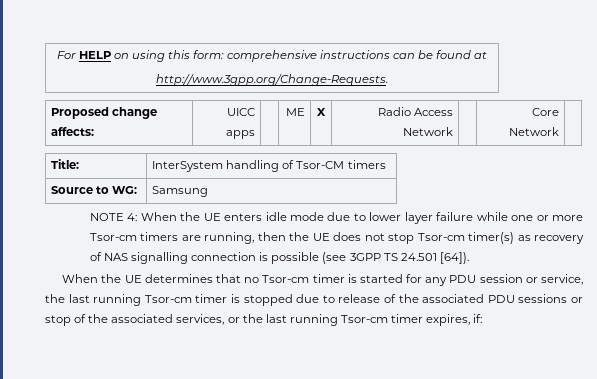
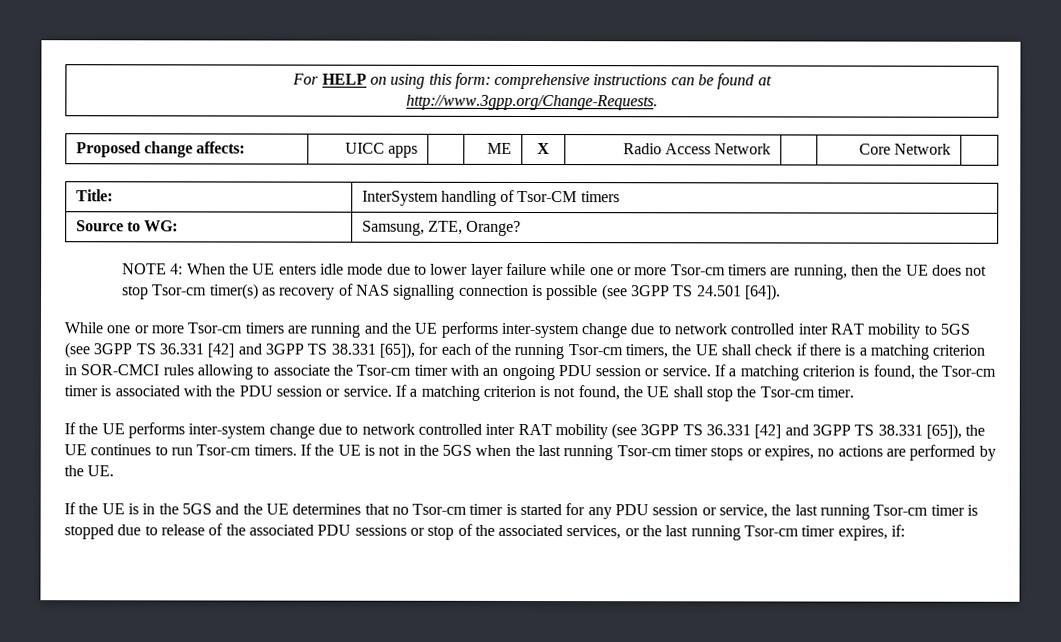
- Source to WG: | Samsung
+ Source to WG: | Samsung, ZTE, Orange?
- When the UE determines that no Tsor-cm timer is started for any PDU session or service, the last running Tsor-cm timer is stopped due to release of the associated PDU sessions or stop of the associated services, or the last running Tsor-cm timer expires, if:
+ While one or more Tsor-cm timers are running and the UE performs inter-system change due to network controlled inter RAT mobility to 5GS (see 3GPP TS 36.331 [42] and 3GPP TS 38.331 [65]), for each of the running Tsor-cm timers, the UE shall check if there is a matching criterion in SOR-CMCI rules allowing to associate the Tsor-cm timer with an ongoing PDU session or service. If a matching criterion is found, the Tsor-cm timer is associated with the PDU session or service. If a matching criterion is not found, the UE shall stop the Tsor-cm timer.
+ If the UE performs inter-system change due to network controlled inter RAT mobility (see 3GPP TS 36.331 [42] and 3GPP TS 38.331 [65]), the UE continues to run Tsor-cm timers. If the UE is not in the 5GS when the last running Tsor-cm timer stops or expires, no actions are performed by the UE.
+ If the UE is in the 5GS and the UE determines that no Tsor-cm timer is started for any PDU session or service, the last running Tsor-cm timer is stopped due to release of the associated PDU sessions or stop of the associated services, or the last running Tsor-cm timer expires, if:

